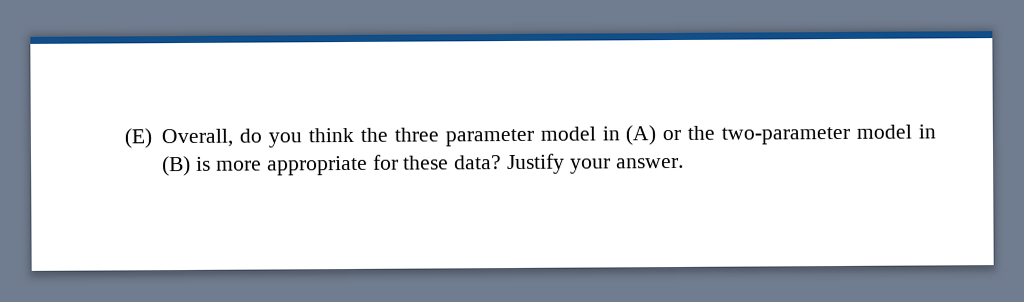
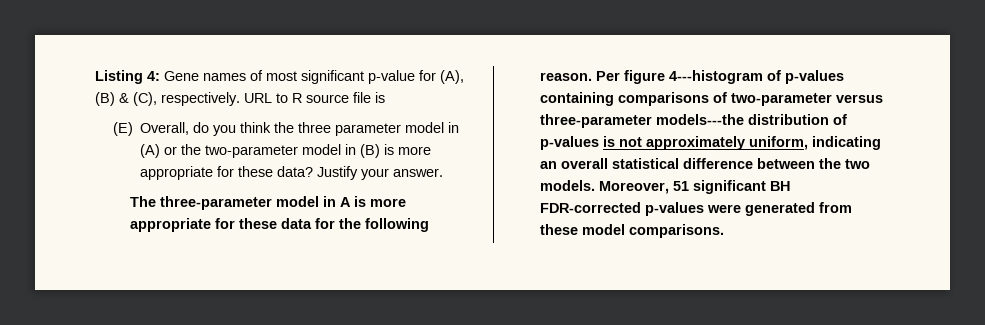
+ Listing 4: Gene names of most significant p-value for (A), (B) & (C), respectively. URL to R source file is
+ The three-parameter model in A is more appropriate for these data for the following reason. Per figure 4---histogram of p-values containing comparisons of two-parameter versus three-parameter models---the distribution of p-values is not approximately uniform, indicating an overall statistical difference between the two models. Moreover, 51 significant BH FDR-corrected p-values were generated from these model comparisons.

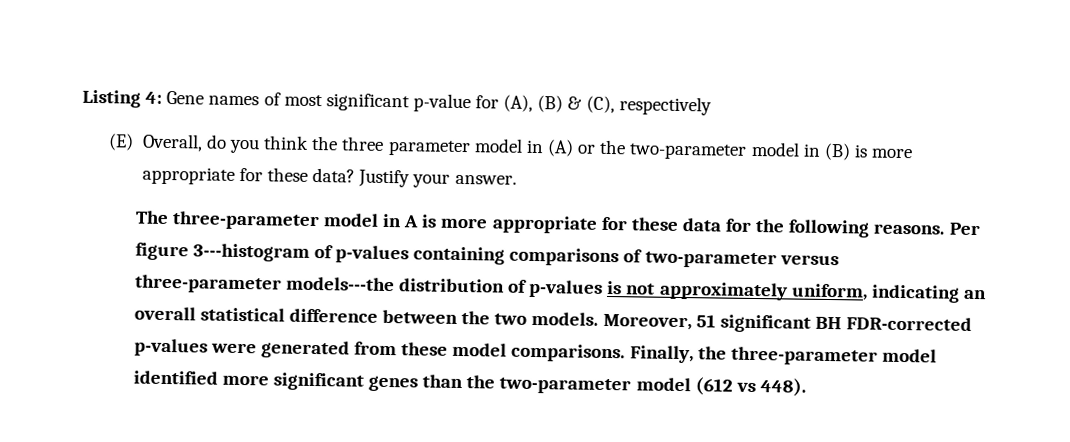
- Listing 4: Gene names of most significant p-value for (A), (B) & (C), respectively. URL to R source file is
+ Listing 4: Gene names of most significant p-value for (A), (B) & (C), respectively
- The three-parameter model in A is more appropriate for these data for the following reason.
+ The three-parameter model in A is more appropriate for these data for the following reasons.
- Per figure 4---histogram of p-values containing comparisons of two-parameter versus three-parameter models---the distribution of p-values is not approximately uniform, indicating an overall statistical difference between the two models.
+ Per figure 3---histogram of p-values containing comparisons of two-parameter versus three-parameter models---the distribution of p-values is not approximately uniform, indicating an overall statistical difference between the two models.
+ Finally, the three-parameter model identified more significant genes than the two-parameter model (612 vs 448).

